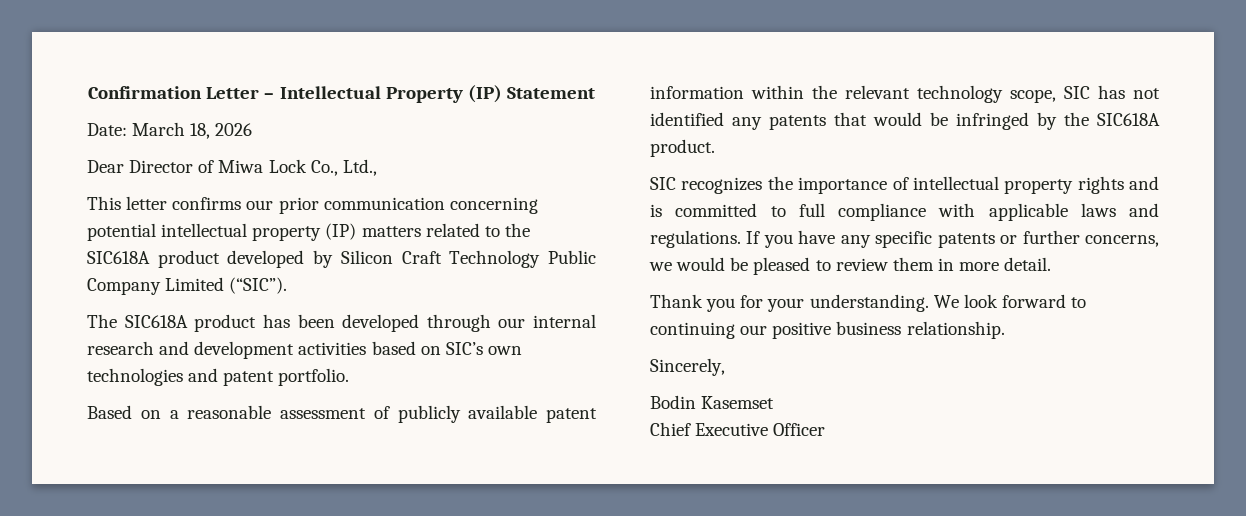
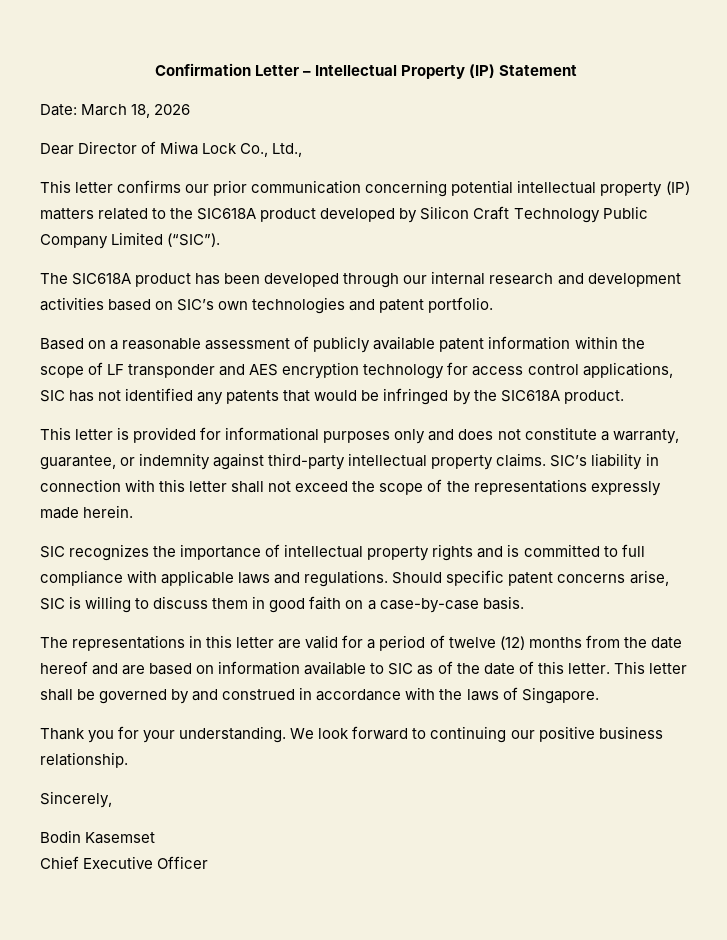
- Based on a reasonable assessment of publicly available patent information within the relevant technology scope, SIC has not identified any patents that would be infringed by the SIC618A product.
+ Based on a reasonable assessment of publicly available patent information within the scope of LF transponder and AES encryption technology for access control applications, SIC has not identified any patents that would be infringed by the SIC618A product.
+ This letter is provided for informational purposes only and does not constitute a warranty, guarantee, or indemnity against third-party intellectual property claims. SIC’s liability in connection with this letter shall not exceed the scope of the representations expressly made herein.
- If you have any specific patents or further concerns, we would be pleased to review them in more detail.
+ Should specific patent concerns arise, SIC is willing to discuss them in good faith on a case-by-case basis.
+ The representations in this letter are valid for a period of twelve (12) months from the date hereof and are based on information available to SIC as of the date of this letter. This letter shall be governed by and construed in accordance with the laws of Singapore.

